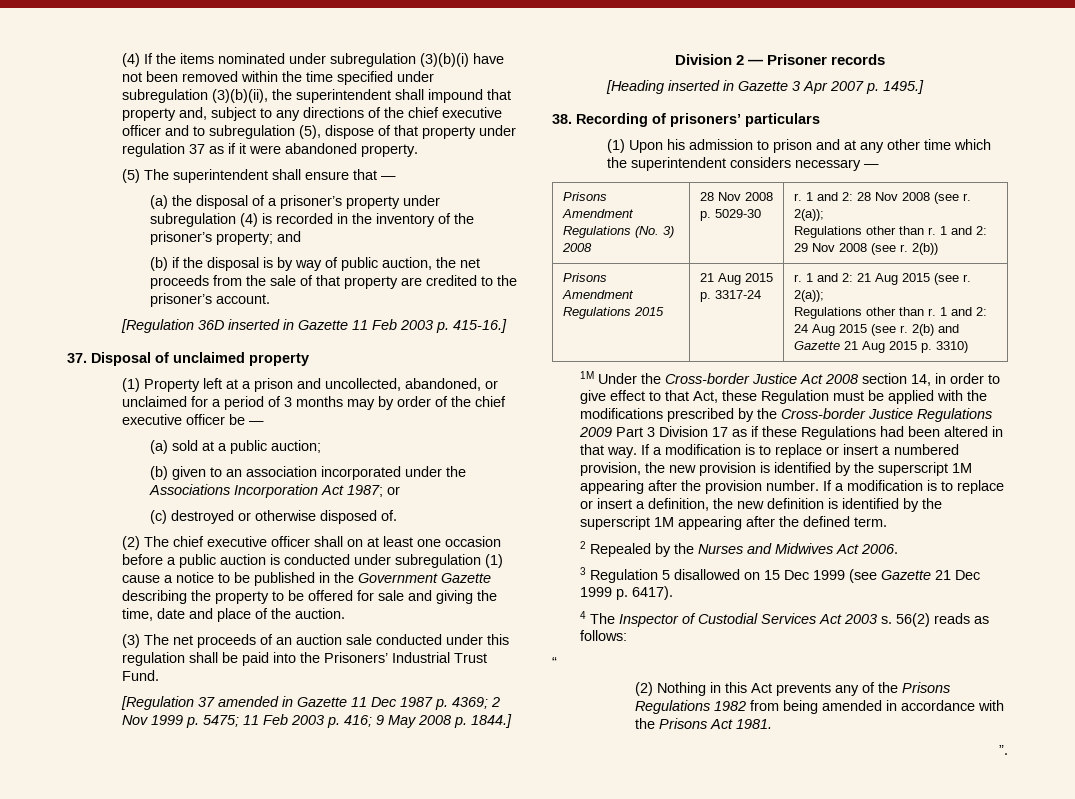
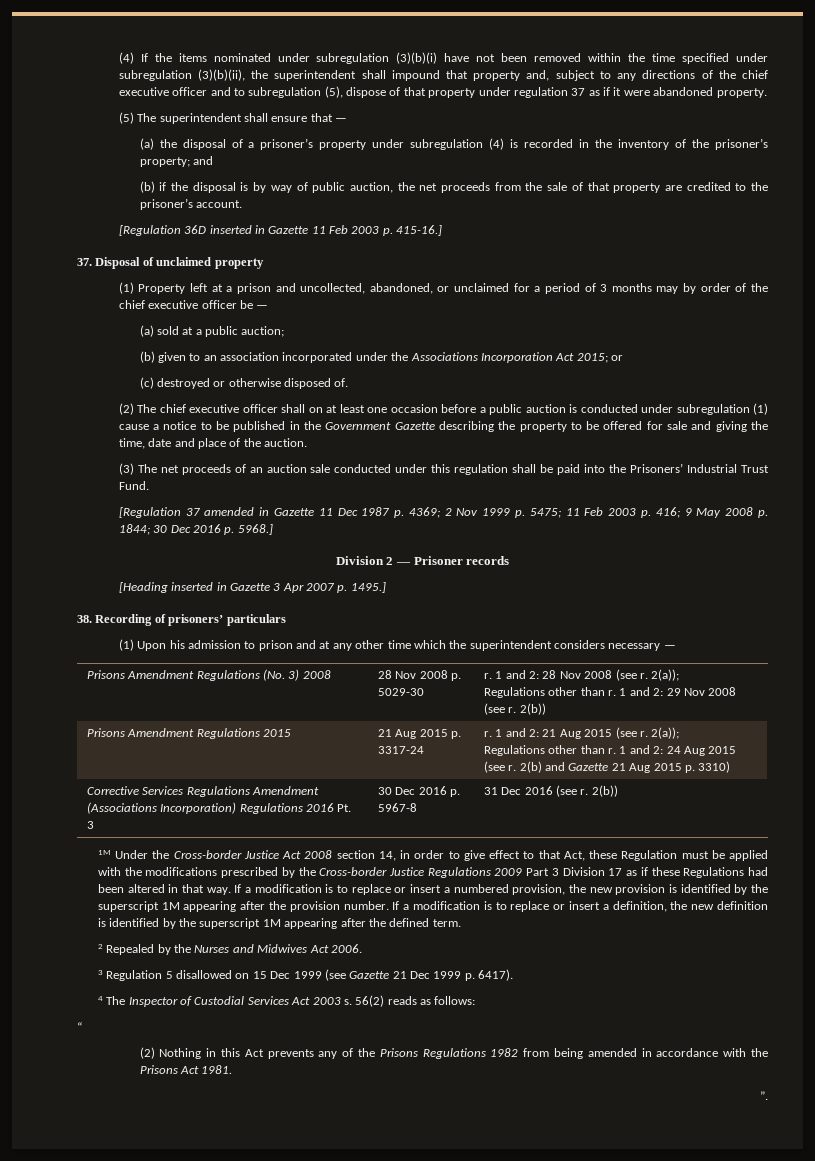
- (b) given to an association incorporated under the Associations Incorporation Act 1987; or
+ (b) given to an association incorporated under the Associations Incorporation Act 2015; or
- [Regulation 37 amended in Gazette 11 Dec 1987 p. 4369; 2 Nov 1999 p. 5475; 11 Feb 2003 p. 416; 9 May 2008 p. 1844.]
+ [Regulation 37 amended in Gazette 11 Dec 1987 p. 4369; 2 Nov 1999 p. 5475; 11 Feb 2003 p. 416; 9 May 2008 p. 1844; 30 Dec 2016 p. 5968.]
+ Corrective Services Regulations Amendment (Associations Incorporation) Regulations 2016 Pt. 3 | 30 Dec 2016 p. 5967-8 | 31 Dec 2016 (see r. 2(b))

